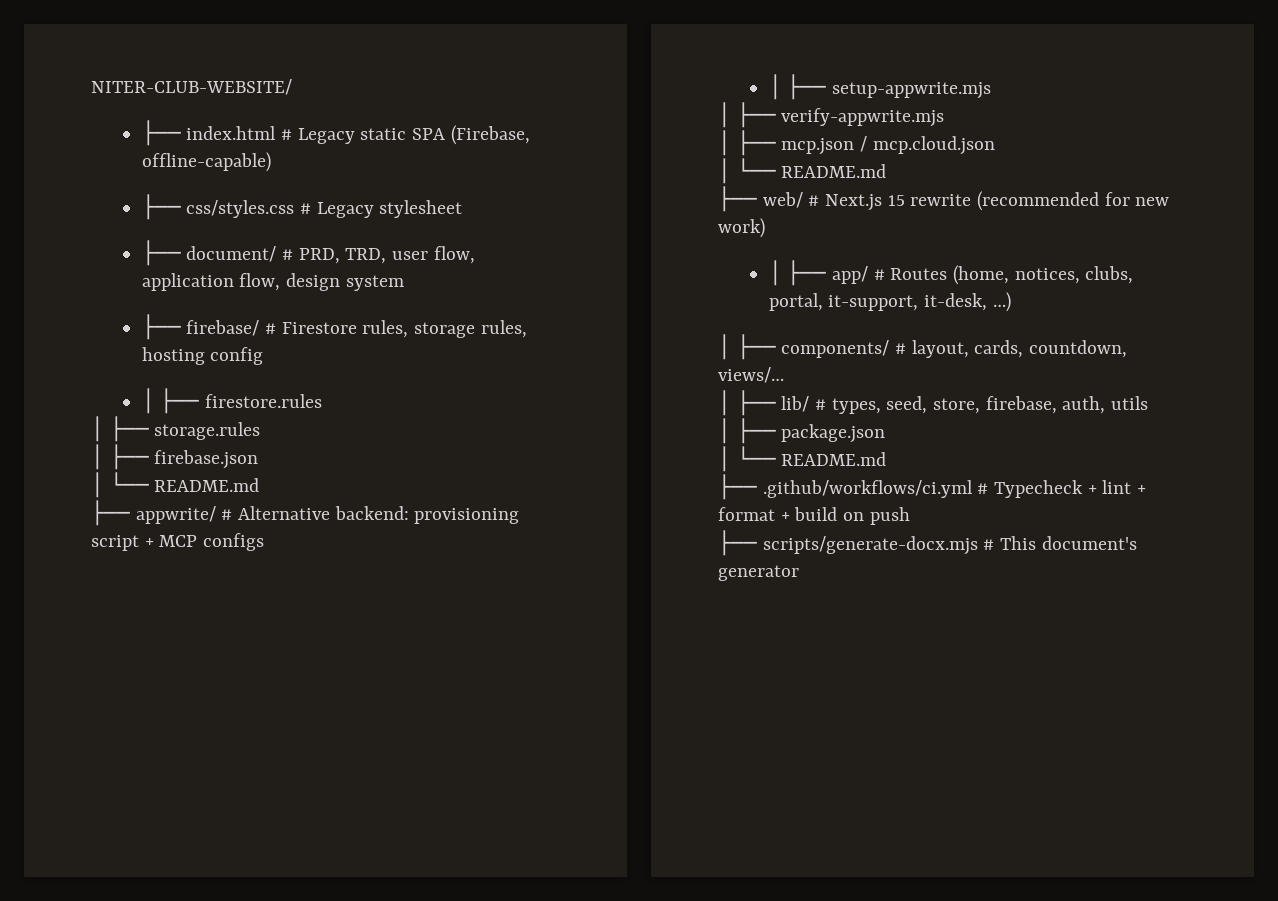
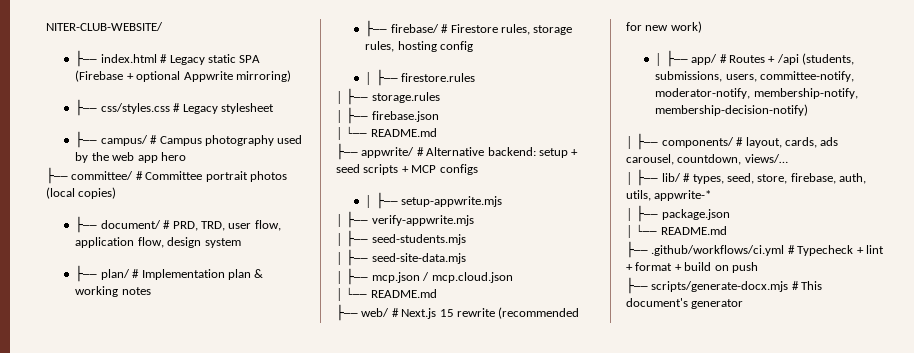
- ├── index.html # Legacy static SPA (Firebase, offline-capable)
+ ├── index.html # Legacy static SPA (Firebase + optional Appwrite mirroring)
+ ├── campus/ # Campus photography used by the web app hero
+ ├── committee/ # Committee portrait photos (local copies)
+ ├── plan/ # Implementation plan & working notes
- ├── appwrite/ # Alternative backend: provisioning script + MCP configs
+ ├── appwrite/ # Alternative backend: setup + seed scripts + MCP configs
+ │ ├── seed-students.mjs
+ │ ├── seed-site-data.mjs
- │ ├── app/ # Routes (home, notices, clubs, portal, it-support, it-desk, …)
+ │ ├── app/ # Routes + /api (students, submissions, users, committee-notify, moderator-notify, membership-notify, membership-decision-notify)
- │ ├── components/ # layout, cards, countdown, views/…
+ │ ├── components/ # layout, cards, ads carousel, countdown, views/…
- │ ├── lib/ # types, seed, store, firebase, auth, utils
+ │ ├── lib/ # types, seed, store, firebase, auth, utils, appwrite-*

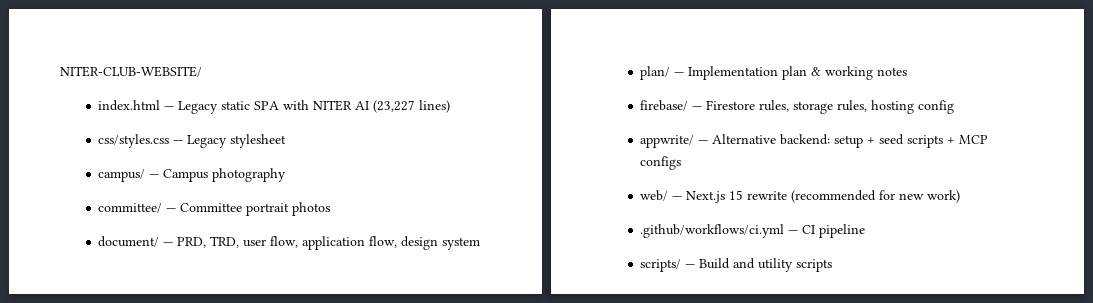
- ├── index.html # Legacy static SPA (Firebase + optional Appwrite mirroring)
- ├── css/styles.css # Legacy stylesheet
+ index.html — Legacy static SPA with NITER AI (23,227 lines)
+ css/styles.css — Legacy stylesheet
- ├── campus/ # Campus photography used by the web app hero
- ├── committee/ # Committee portrait photos (local copies)
- ├── document/ # PRD, TRD, user flow, application flow, design system
+ campus/ — Campus photography
+ committee/ — Committee portrait photos
+ document/ — PRD, TRD, user flow, application flow, design system
- ├── plan/ # Implementation plan & working notes
+ plan/ — Implementation plan & working notes
- ├── firebase/ # Firestore rules, storage rules, hosting config
+ firebase/ — Firestore rules, storage rules, hosting config
- │ ├── firestore.rules
- │ ├── storage.rules
- │ ├── firebase.json
- │ └── README.md
- ├── appwrite/ # Alternative backend: setup + seed scripts + MCP configs
+ appwrite/ — Alternative backend: setup + seed scripts + MCP configs
- │ ├── setup-appwrite.mjs
- │ ├── verify-appwrite.mjs
- │ ├── seed-students.mjs
- │ ├── seed-site-data.mjs
- │ ├── mcp.json / mcp.cloud.json
- │ └── README.md
- ├── web/ # Next.js 15 rewrite (recommended for new work)
+ web/ — Next.js 15 rewrite (recommended for new work)
- │ ├── app/ # Routes + /api (students, submissions, users, committee-notify, moderator-notify, membership-notify, membership-decision-notify)
- │ ├── components/ # layout, cards, ads carousel, countdown, views/…
- │ ├── lib/ # types, seed, store, firebase, auth, utils, appwrite-*
- │ ├── package.json
- │ └── README.md
- ├── .github/workflows/ci.yml # Typecheck + lint + format + build on push
- ├── scripts/generate-docx.mjs # This document's generator
+ .github/workflows/ci.yml — CI pipeline
+ scripts/ — Build and utility scripts

